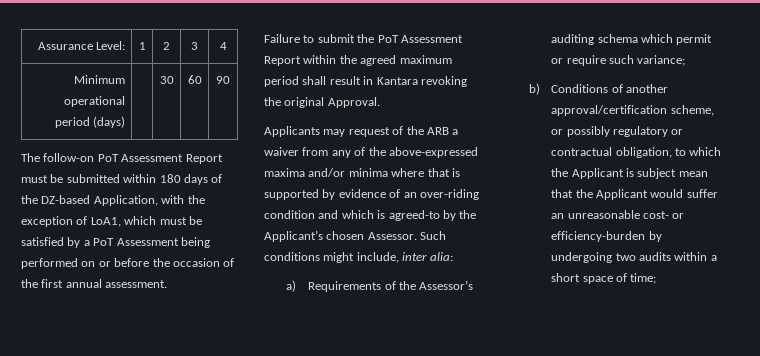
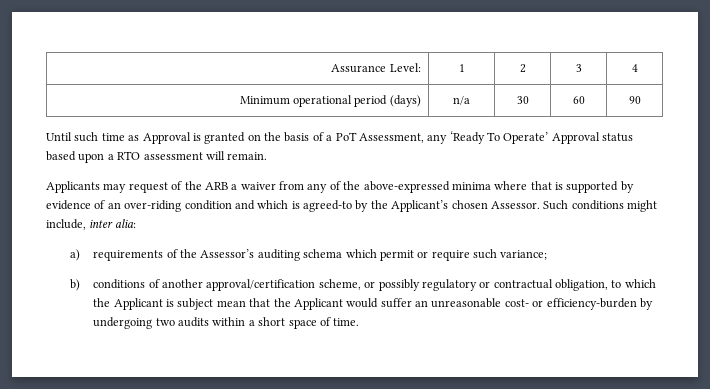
- Minimum operational period (days) | | 30 | 60 | 90
+ Minimum operational period (days) | n/a | 30 | 60 | 90
- The follow-on PoT Assessment Report must be submitted within 180 days of the DZ-based Application, with the exception of LoA1, which must be satisfied by a PoT Assessment being performed on or before the occasion of the first annual assessment.
- Failure to submit the PoT Assessment Report within the agreed maximum period shall result in Kantara revoking the original Approval.
+ Until such time as Approval is granted on the basis of a PoT Assessment, any ‘Ready To Operate’ Approval status based upon a RTO assessment will remain.
- Applicants may request of the ARB a waiver from any of the above-expressed maxima and/or minima where that is supported by evidence of an over-riding condition and which is agreed-to by the Applicant’s chosen Assessor.
+ Applicants may request of the ARB a waiver from any of the above-expressed minima where that is supported by evidence of an over-riding condition and which is agreed-to by the Applicant’s chosen Assessor.
- a) Requirements of the Assessor’s auditing schema which permit or require such variance;
+ a) requirements of the Assessor’s auditing schema which permit or require such variance;
- b) Conditions of another approval/certification scheme, or possibly regulatory or contractual obligation, to which the Applicant is subject mean that the Applicant would suffer an unreasonable cost- or efficiency-burden by undergoing two audits within a short space of time;
+ b) conditions of another approval/certification scheme, or possibly regulatory or contractual obligation, to which the Applicant is subject mean that the Applicant would suffer an unreasonable cost- or efficiency-burden by undergoing two audits within a short space of time.

